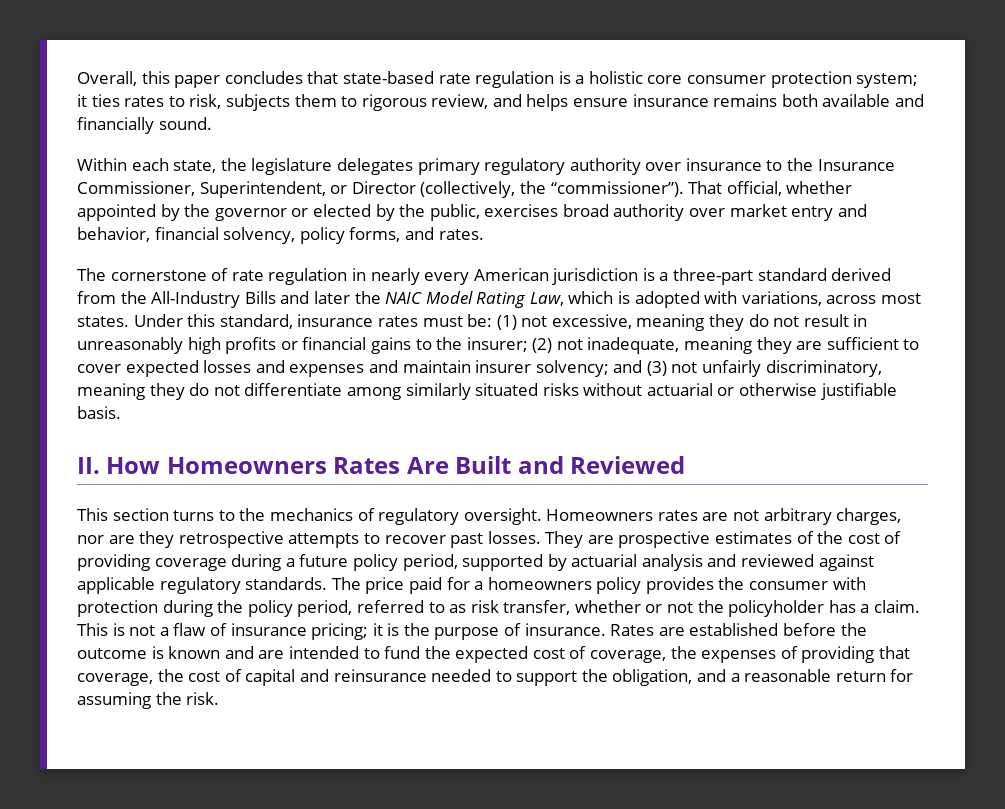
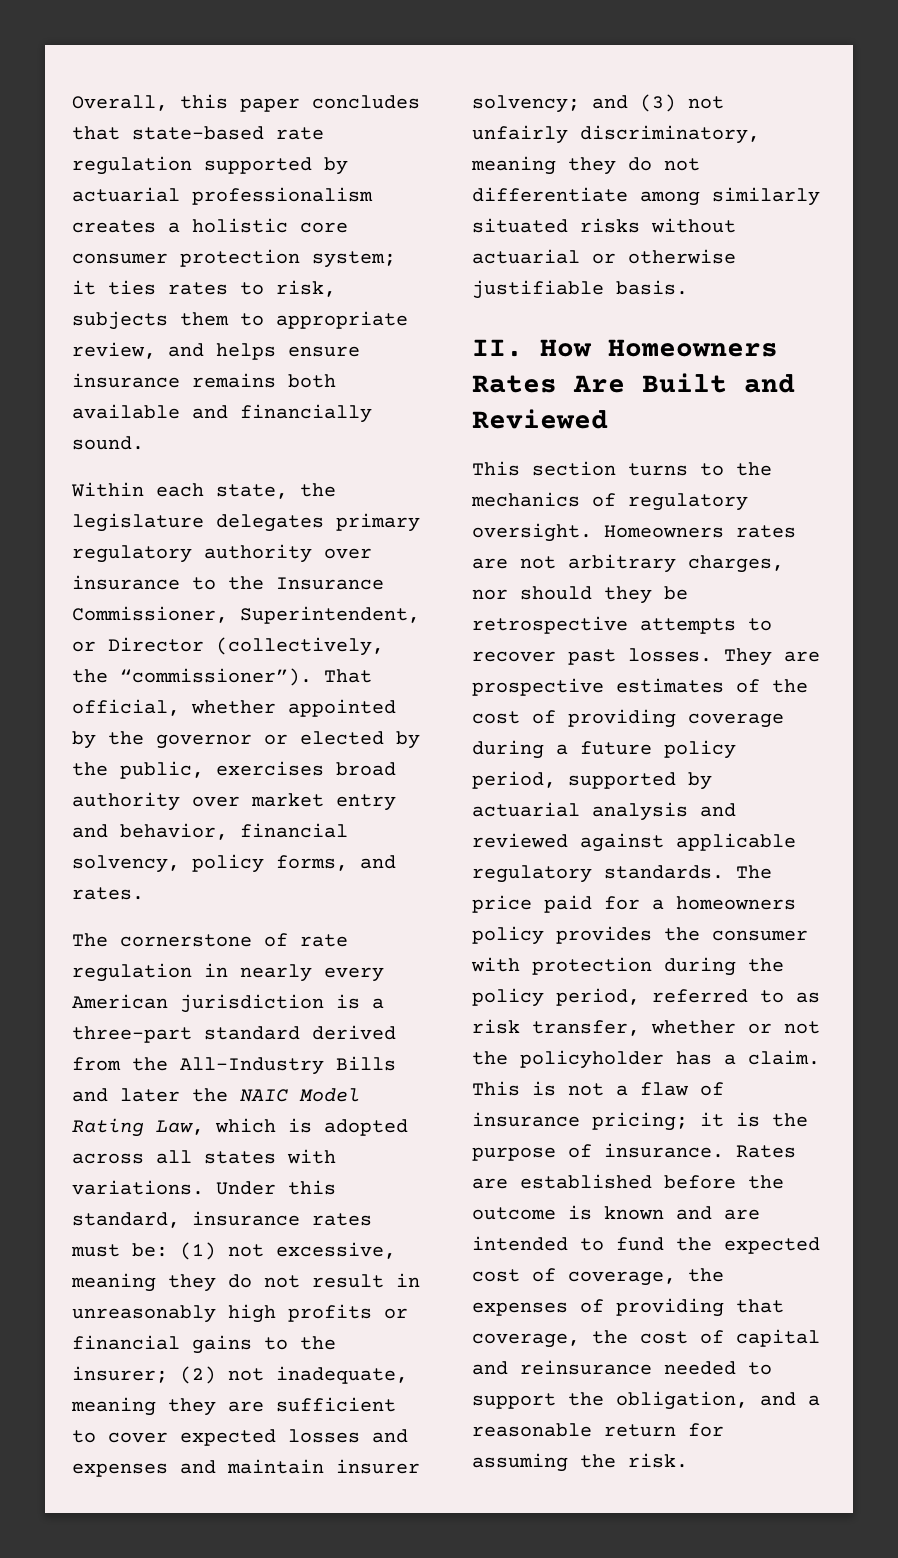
- Overall, this paper concludes that state-based rate regulation is a holistic core consumer protection system; it ties rates to risk, subjects them to rigorous review, and helps ensure insurance remains both available and financially sound.
+ Overall, this paper concludes that state-based rate regulation supported by actuarial professionalism creates a holistic core consumer protection system; it ties rates to risk, subjects them to appropriate review, and helps ensure insurance remains both available and financially sound.
- The cornerstone of rate regulation in nearly every American jurisdiction is a three-part standard derived from the All-Industry Bills and later the NAIC Model Rating Law, which is adopted with variations, across most states.
+ The cornerstone of rate regulation in nearly every American jurisdiction is a three-part standard derived from the All-Industry Bills and later the NAIC Model Rating Law, which is adopted across all states with variations.
- Homeowners rates are not arbitrary charges, nor are they retrospective attempts to recover past losses.
+ Homeowners rates are not arbitrary charges, nor should they be retrospective attempts to recover past losses.

